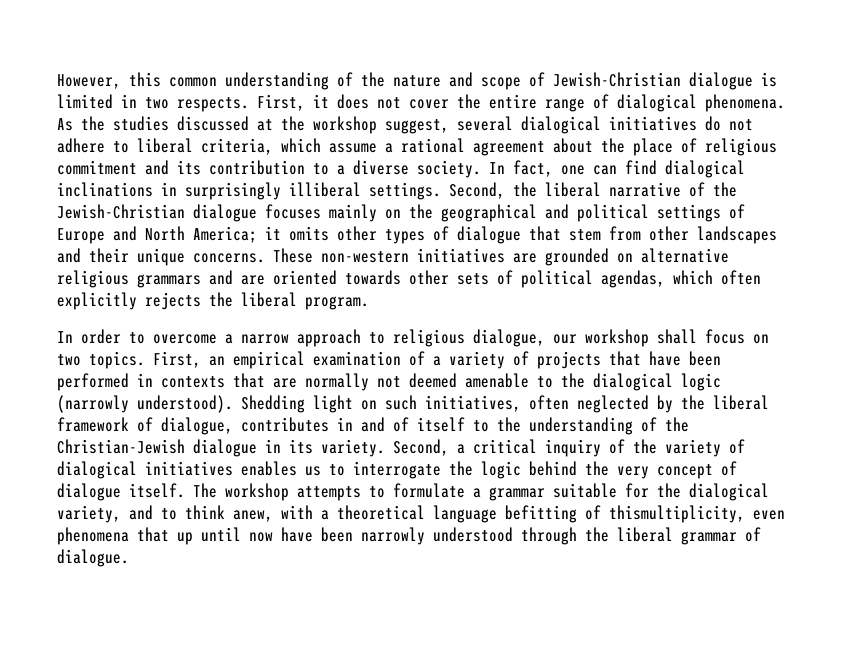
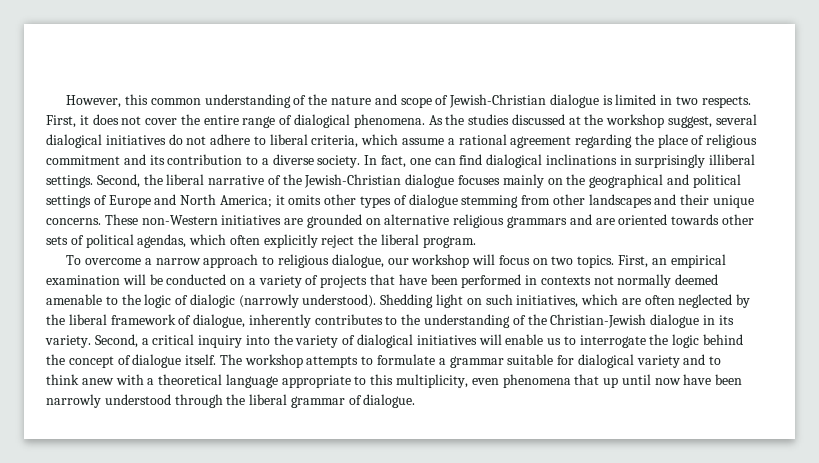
- As the studies discussed at the workshop suggest, several dialogical initiatives do not adhere to liberal criteria, which assume a rational agreement about the place of religious commitment and its contribution to a diverse society.
+ As the studies discussed at the workshop suggest, several dialogical initiatives do not adhere to liberal criteria, which assume a rational agreement regarding the place of religious commitment and its contribution to a diverse society.
- Second, the liberal narrative of the Jewish-Christian dialogue focuses mainly on the geographical and political settings of Europe and North America; it omits other types of dialogue that stem from other landscapes and their unique concerns.
+ Second, the liberal narrative of the Jewish-Christian dialogue focuses mainly on the geographical and political settings of Europe and North America; it omits other types of dialogue stemming from other landscapes and their unique concerns.
- These non-western initiatives are grounded on alternative religious grammars and are oriented towards other sets of political agendas, which often explicitly rejects the liberal program.
+ These non-Western initiatives are grounded on alternative religious grammars and are oriented towards other sets of political agendas, which often explicitly reject the liberal program.
- In order to overcome a narrow approach to religious dialogue, our workshop shall focus on two topics.
+ To overcome a narrow approach to religious dialogue, our workshop will focus on two topics.
- First, an empirical examination of a variety of projects that have been performed in contexts that are normally not deemed amenable to the dialogical logic (narrowly understood).
+ First, an empirical examination will be conducted on a variety of projects that have been performed in contexts not normally deemed amenable to the logic of dialogic (narrowly understood).
- Shedding light on such initiatives, often neglected by the liberal framework of dialogue, contributes in and of itself to the understanding of the Christian-Jewish dialogue in its variety.
+ Shedding light on such initiatives, which are often neglected by the liberal framework of dialogue, inherently contributes to the understanding of the Christian-Jewish dialogue in its variety.
- Second, a critical inquiry of the variety of dialogical initiatives enables us to interrogate the logic behind the very concept of dialogue itself.
+ Second, a critical inquiry into the variety of dialogical initiatives will enable us to interrogate the logic behind the concept of dialogue itself.
- The workshop attempts to formulate a grammar suitable for the dialogical variety, and to think anew, with a theoretical language befitting of thismultiplicity, even phenomena that up until now have been narrowly understood through the liberal grammar of dialogue.
+ The workshop attempts to formulate a grammar suitable for dialogical variety and to think anew with a theoretical language appropriate to this multiplicity, even phenomena that up until now have been narrowly understood through the liberal grammar of dialogue.

